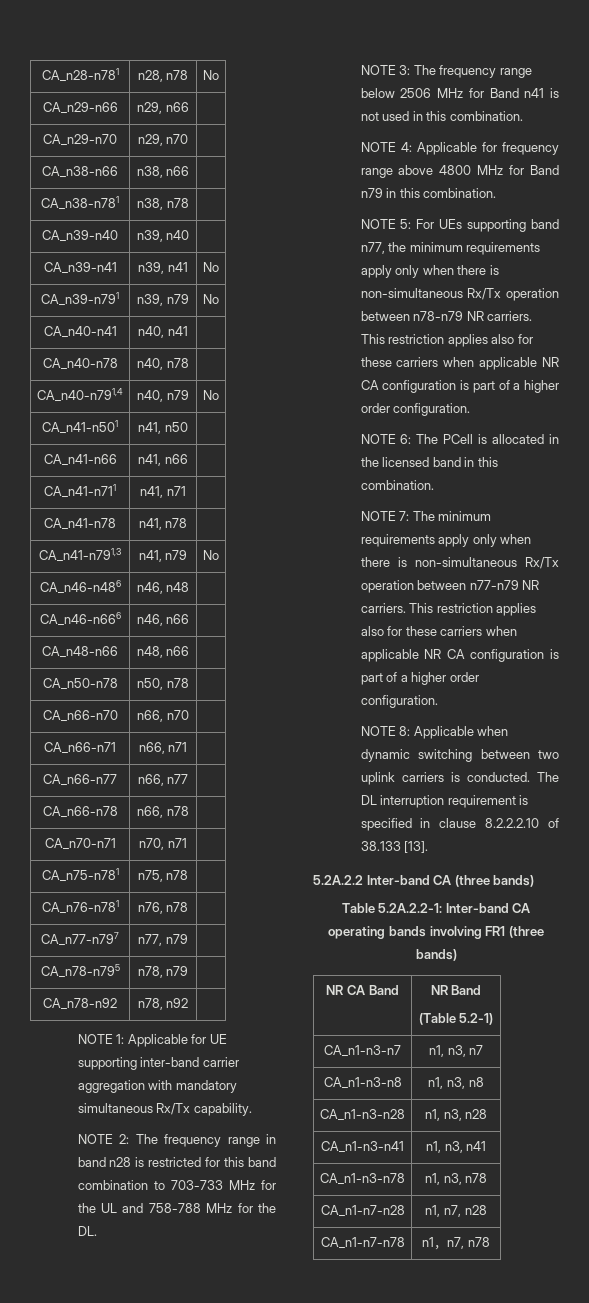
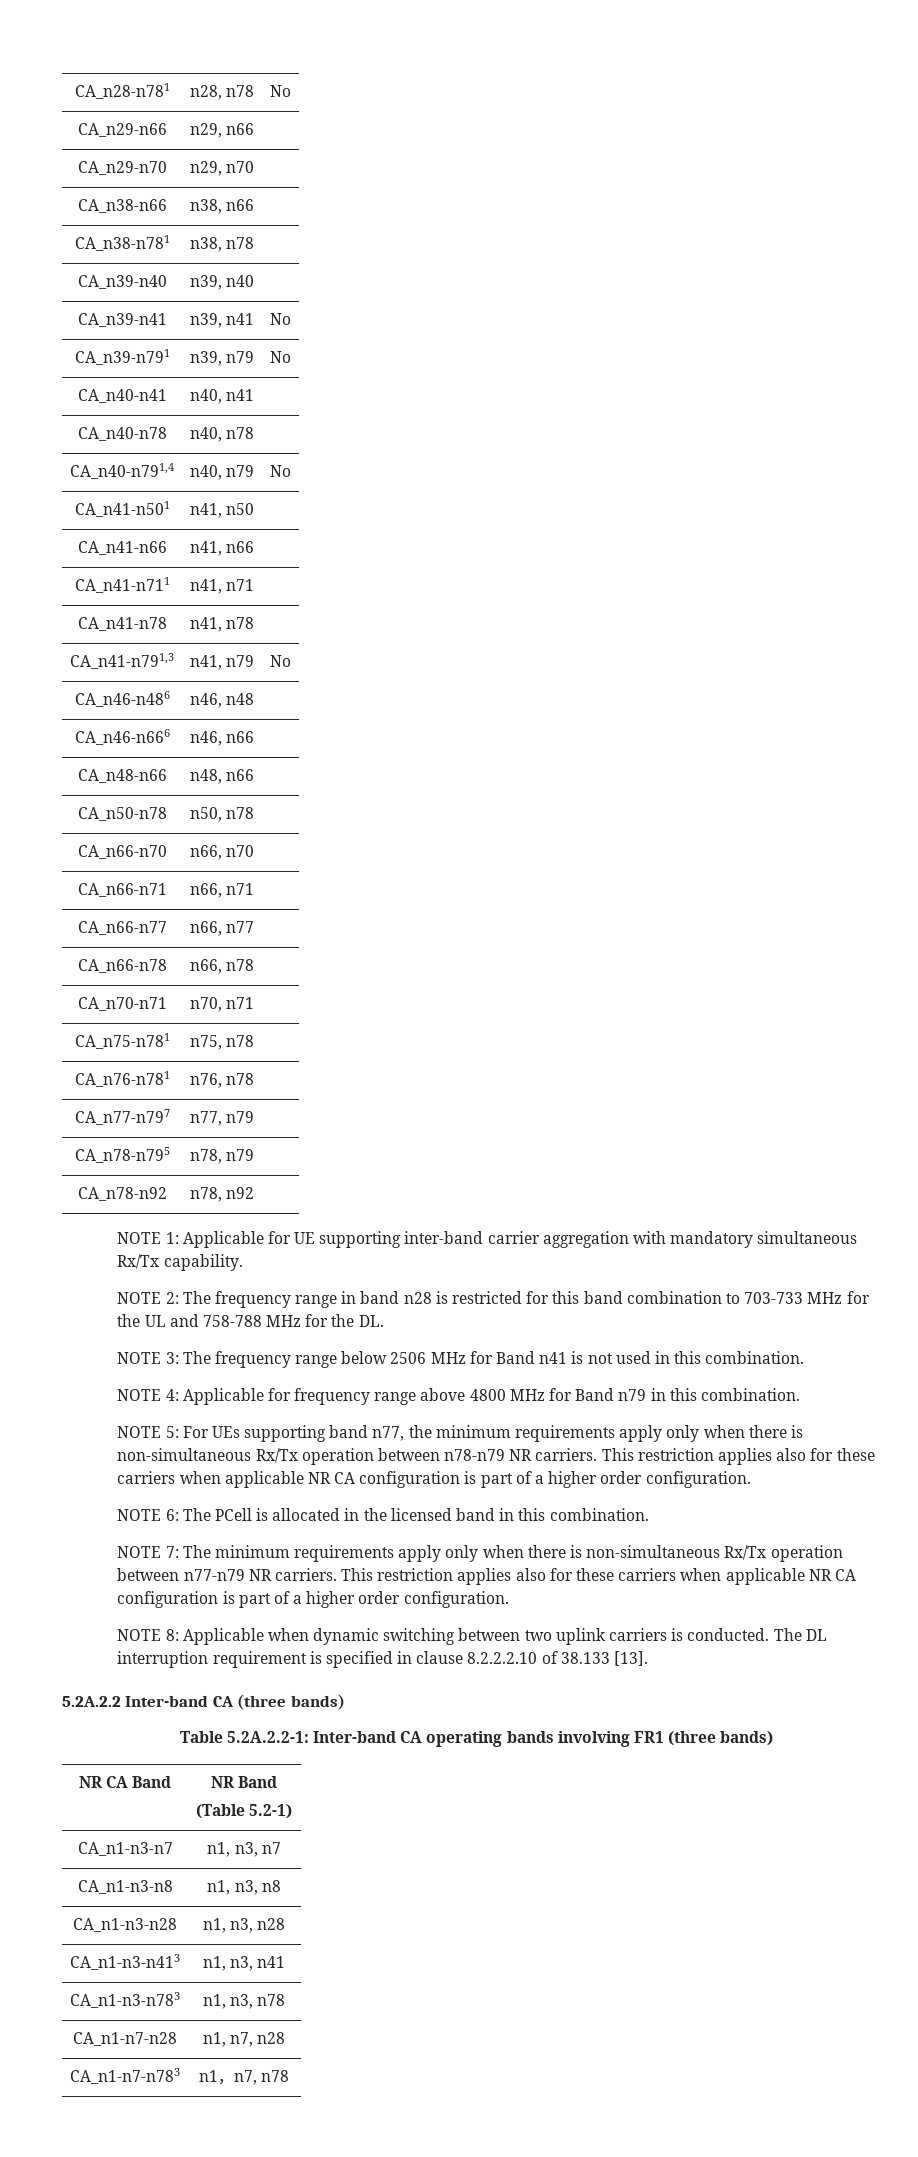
- CA_n1-n3-n41 | n1, n3, n41
+ CA_n1-n3-n413 | n1, n3, n41
- CA_n1-n3-n78 | n1, n3, n78
+ CA_n1-n3-n783 | n1, n3, n78
- CA_n1-n7-n78 | n1，n7, n78
+ CA_n1-n7-n783 | n1，n7, n78

